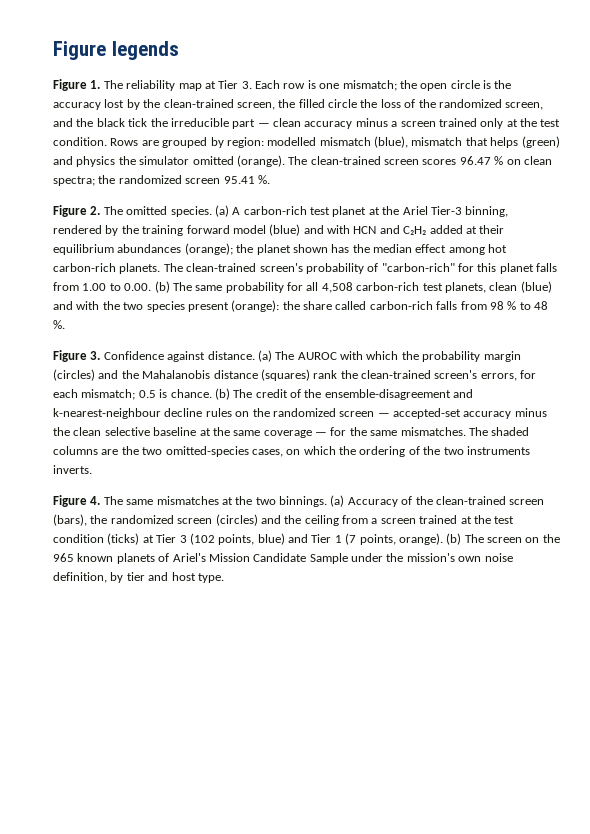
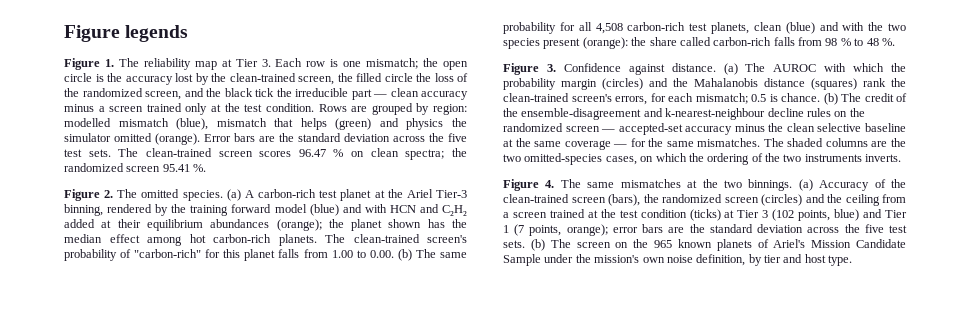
+ Error bars are the standard deviation across the five test sets.
- (a) Accuracy of the clean-trained screen (bars), the randomized screen (circles) and the ceiling from a screen trained at the test condition (ticks) at Tier 3 (102 points, blue) and Tier 1 (7 points, orange).
+ (a) Accuracy of the clean-trained screen (bars), the randomized screen (circles) and the ceiling from a screen trained at the test condition (ticks) at Tier 3 (102 points, blue) and Tier 1 (7 points, orange); error bars are the standard deviation across the five test sets.

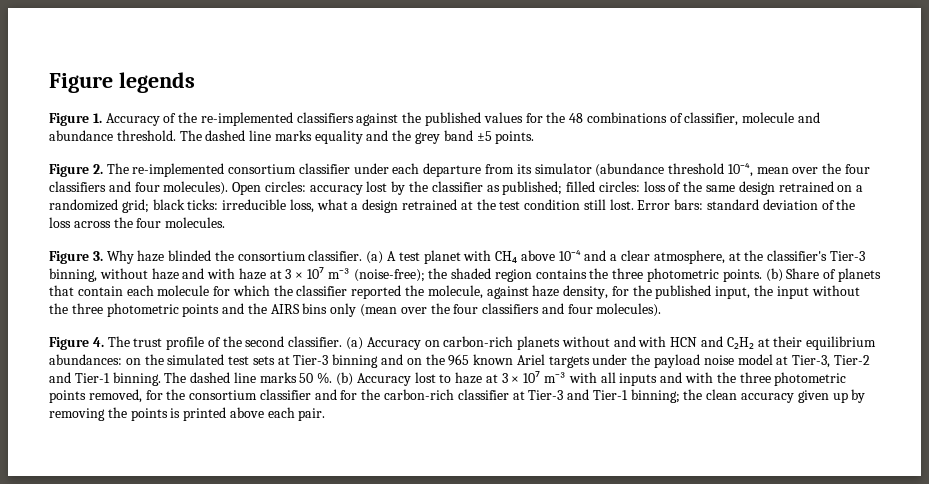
- Figure 1. The reliability map at Tier 3. Each row is one mismatch; the open circle is the accuracy lost by the clean-trained screen, the filled circle the loss of the randomized screen, and the black tick the irreducible part — clean accuracy minus a screen trained only at the test condition. Rows are grouped by region: modelled mismatch (blue), mismatch that helps (green) and physics the simulator omitted (orange). Error bars are the standard deviation across the five test sets. The clean-trained screen scores 96.47 % on clean spectra; the randomized screen 95.41 %.
- Figure 2. The omitted species.
+ Figure 1. Accuracy of the re-implemented classifiers against the published values for the 48 combinations of classifier, molecule and abundance threshold. The dashed line marks equality and the grey band ±5 points.
+ Figure 2. The re-implemented consortium classifier under each departure from its simulator (abundance threshold 10⁻⁴, mean over the four classifiers and four molecules). Open circles: accuracy lost by the classifier as published; filled circles: loss of the same design retrained on a randomized grid; black ticks: irreducible loss, what a design retrained at the test condition still lost. Error bars: standard deviation of the loss across the four molecules.
+ Figure 3. Why haze blinded the consortium classifier.
- (a) A carbon-rich test planet at the Ariel Tier-3 binning, rendered by the training forward model (blue) and with HCN and C₂H₂ added at their equilibrium abundances (orange); the planet shown has the median effect among hot carbon-rich planets. The clean-trained screen's probability of "carbon-rich" for this planet falls from 1.00 to 0.00. (b) The same probability for all 4,508 carbon-rich test planets, clean (blue) and with the two species present (orange): the share called carbon-rich falls from 98 % to 48 %.
- Figure 3. Confidence against distance. (a) The AUROC with which the probability margin (circles) and the Mahalanobis distance (squares) rank the clean-trained screen's errors, for each mismatch; 0.5 is chance. (b) The credit of the ensemble-disagreement and k-nearest-neighbour decline rules on the randomized screen — accepted-set accuracy minus the clean selective baseline at the same coverage — for the same mismatches. The shaded columns are the two omitted-species cases, on which the ordering of the two instruments inverts.
- Figure 4. The same mismatches at the two binnings. (a) Accuracy of the clean-trained screen (bars), the randomized screen (circles) and the ceiling from a screen trained at the test condition (ticks) at Tier 3 (102 points, blue) and Tier 1 (7 points, orange); error bars are the standard deviation across the five test sets. (b) The screen on the 965 known planets of Ariel's Mission Candidate Sample under the mission's own noise definition, by tier and host type.
+ (a) A test planet with CH₄ above 10⁻⁴ and a clear atmosphere, at the classifier's Tier-3 binning, without haze and with haze at 3 × 10⁷ m⁻³ (noise-free); the shaded region contains the three photometric points. (b) Share of planets that contain each molecule for which the classifier reported the molecule, against haze density, for the published input, the input without the three photometric points and the AIRS bins only (mean over the four classifiers and four molecules).
+ Figure 4. The trust profile of the second classifier. (a) Accuracy on carbon-rich planets without and with HCN and C₂H₂ at their equilibrium abundances: on the simulated test sets at Tier-3 binning and on the 965 known Ariel targets under the payload noise model at Tier-3, Tier-2 and Tier-1 binning. The dashed line marks 50 %. (b) Accuracy lost to haze at 3 × 10⁷ m⁻³ with all inputs and with the three photometric points removed, for the consortium classifier and for the carbon-rich classifier at Tier-3 and Tier-1 binning; the clean accuracy given up by removing the points is printed above each pair.

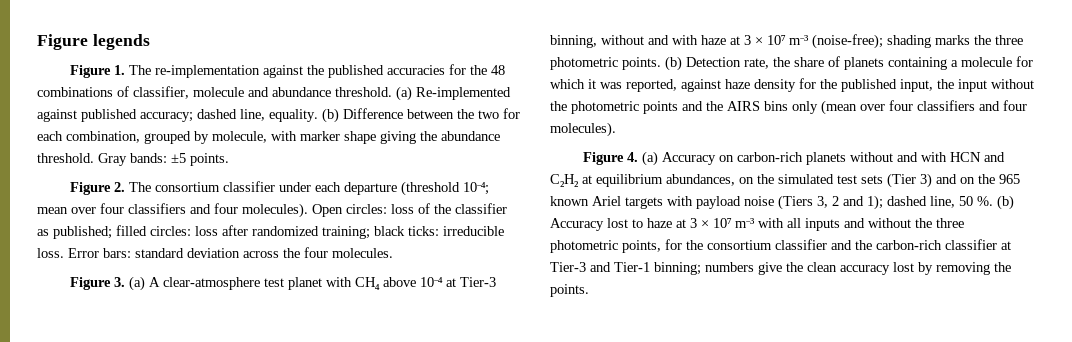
- Figure 1. Accuracy of the re-implemented classifiers against the published values for the 48 combinations of classifier, molecule and abundance threshold.
+ Figure 1. The re-implementation against the published accuracies for the 48 combinations of classifier, molecule and abundance threshold.
- The dashed line marks equality and the grey band ±5 points.
+ (a) Re-implemented against published accuracy; dashed line, equality. (b) Difference between the two for each combination, grouped by molecule, with marker shape giving the abundance threshold. Gray bands: ±5 points.
- Figure 2. The re-implemented consortium classifier under each departure from its simulator (abundance threshold 10⁻⁴, mean over the four classifiers and four molecules).
+ Figure 2. The consortium classifier under each departure (threshold 10⁻⁴; mean over four classifiers and four molecules).
- Open circles: accuracy lost by the classifier as published; filled circles: loss of the same design retrained on a randomized grid; black ticks: irreducible loss, what a design retrained at the test condition still lost.
+ Open circles: loss of the classifier as published; filled circles: loss after randomized training; black ticks: irreducible loss.
- Error bars: standard deviation of the loss across the four molecules.
+ Error bars: standard deviation across the four molecules.
- Figure 3. Why haze blinded the consortium classifier. (a) A test planet with CH₄ above 10⁻⁴ and a clear atmosphere, at the classifier's Tier-3 binning, without haze and with haze at 3 × 10⁷ m⁻³ (noise-free); the shaded region contains the three photometric points.
+ Figure 3. (a) A clear-atmosphere test planet with CH₄ above 10⁻⁴ at Tier-3 binning, without and with haze at 3 × 10⁷ m⁻³ (noise-free); shading marks the three photometric points.
- (b) Share of planets that contain each molecule for which the classifier reported the molecule, against haze density, for the published input, the input without the three photometric points and the AIRS bins only (mean over the four classifiers and four molecules).
+ (b) Detection rate, the share of planets containing a molecule for which it was reported, against haze density for the published input, the input without the photometric points and the AIRS bins only (mean over four classifiers and four molecules).
- Figure 4. The trust profile of the second classifier. (a) Accuracy on carbon-rich planets without and with HCN and C₂H₂ at their equilibrium abundances: on the simulated test sets at Tier-3 binning and on the 965 known Ariel targets under the payload noise model at Tier-3, Tier-2 and Tier-1 binning. The dashed line marks 50 %.
+ Figure 4. (a) Accuracy on carbon-rich planets without and with HCN and C₂H₂ at equilibrium abundances, on the simulated test sets (Tier 3) and on the 965 known Ariel targets with payload noise (Tiers 3, 2 and 1); dashed line, 50 %.
- (b) Accuracy lost to haze at 3 × 10⁷ m⁻³ with all inputs and with the three photometric points removed, for the consortium classifier and for the carbon-rich classifier at Tier-3 and Tier-1 binning; the clean accuracy given up by removing the points is printed above each pair.
+ (b) Accuracy lost to haze at 3 × 10⁷ m⁻³ with all inputs and without the three photometric points, for the consortium classifier and the carbon-rich classifier at Tier-3 and Tier-1 binning; numbers give the clean accuracy lost by removing the points.

